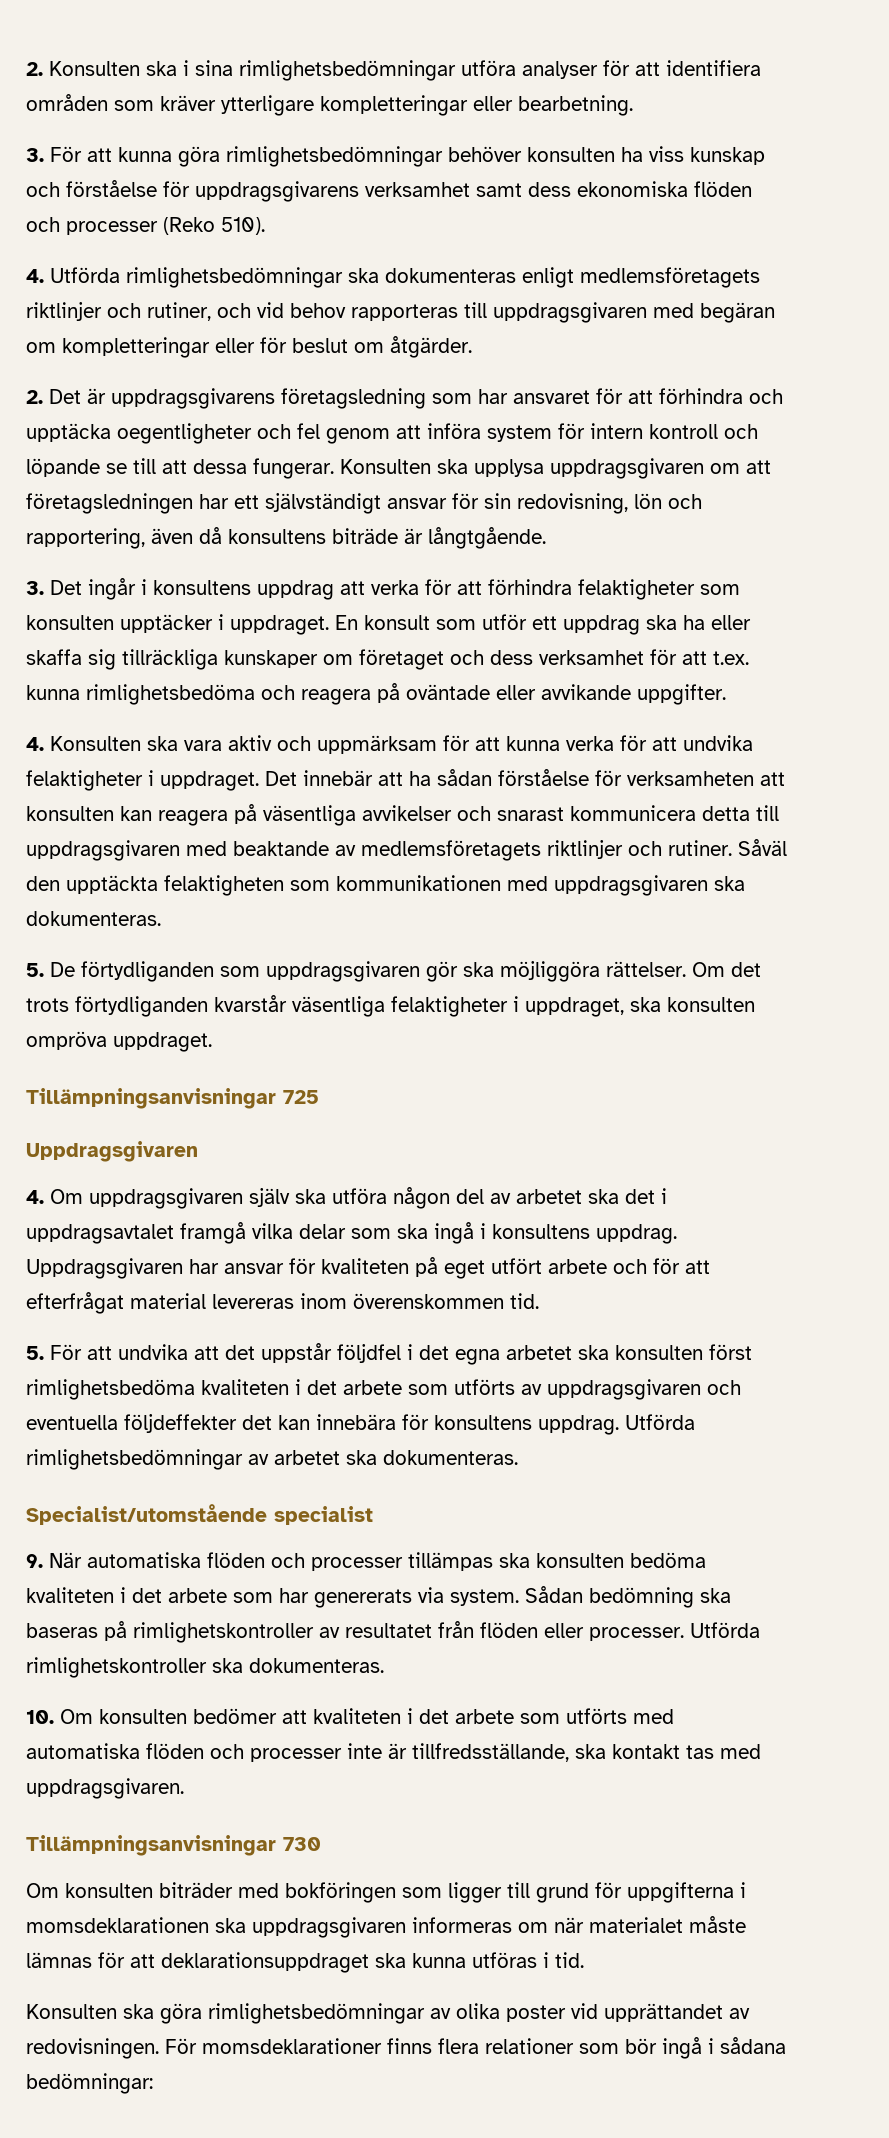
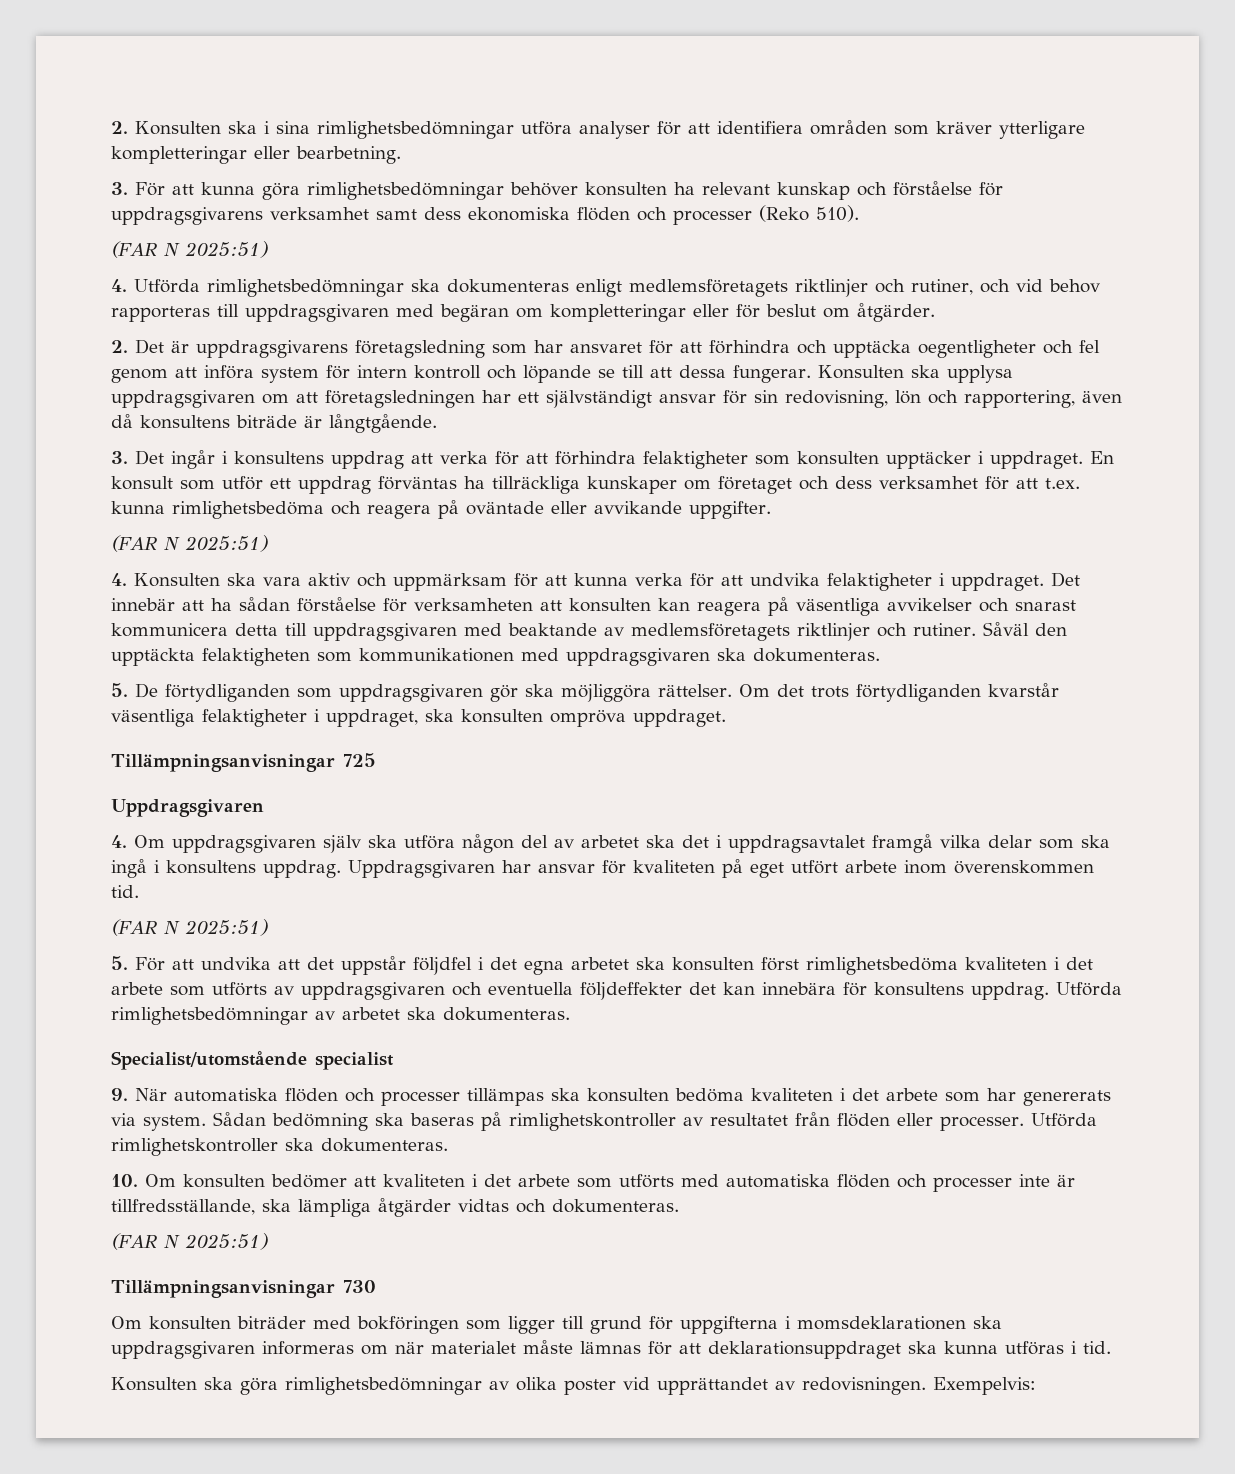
- 3. För att kunna göra rimlighetsbedömningar behöver konsulten ha viss kunskap och förståelse för uppdragsgivarens verksamhet samt dess ekonomiska flöden och processer (Reko 510).
+ 3. För att kunna göra rimlighetsbedömningar behöver konsulten ha relevant kunskap och förståelse för uppdragsgivarens verksamhet samt dess ekonomiska flöden och processer (Reko 510).
+ (FAR N 2025:51)
- En konsult som utför ett uppdrag ska ha eller skaffa sig tillräckliga kunskaper om företaget och dess verksamhet för att t.ex. kunna rimlighetsbedöma och reagera på oväntade eller avvikande uppgifter.
+ En konsult som utför ett uppdrag förväntas ha tillräckliga kunskaper om företaget och dess verksamhet för att t.ex. kunna rimlighetsbedöma och reagera på oväntade eller avvikande uppgifter.
+ (FAR N 2025:51)
- Uppdragsgivaren har ansvar för kvaliteten på eget utfört arbete och för att efterfrågat material levereras inom överenskommen tid.
+ Uppdragsgivaren har ansvar för kvaliteten på eget utfört arbete inom överenskommen tid.
+ (FAR N 2025:51)
- 10. Om konsulten bedömer att kvaliteten i det arbete som utförts med automatiska flöden och processer inte är tillfredsställande, ska kontakt tas med uppdragsgivaren.
+ 10. Om konsulten bedömer att kvaliteten i det arbete som utförts med automatiska flöden och processer inte är tillfredsställande, ska lämpliga åtgärder vidtas och dokumenteras.
+ (FAR N 2025:51)
- För momsdeklarationer finns flera relationer som bör ingå i sådana bedömningar:
+ Exempelvis:

